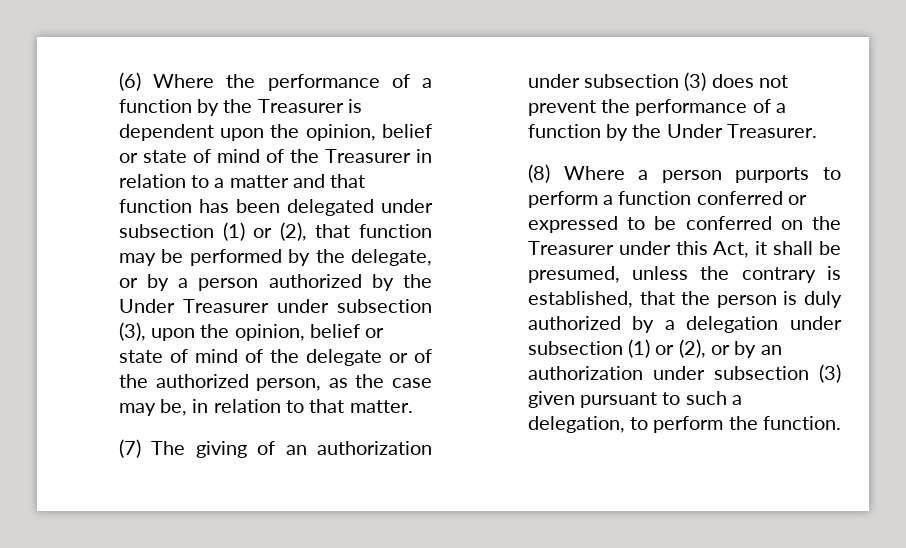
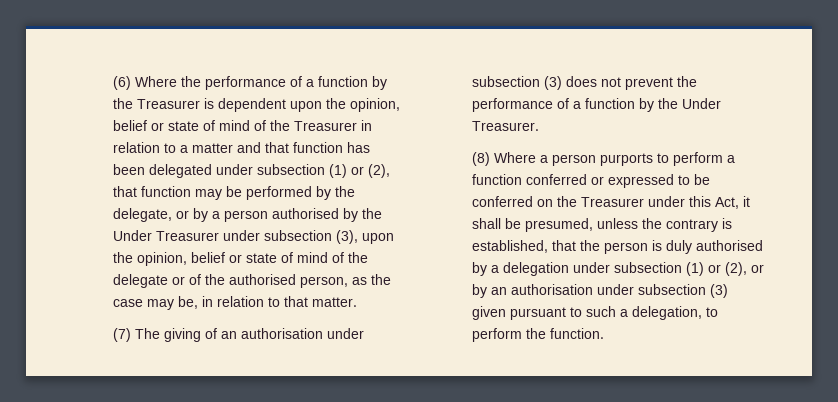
- (6) Where the performance of a function by the Treasurer is dependent upon the opinion, belief or state of mind of the Treasurer in relation to a matter and that function has been delegated under subsection (1) or (2), that function may be performed by the delegate, or by a person authorized by the Under Treasurer under subsection (3), upon the opinion, belief or state of mind of the delegate or of the authorized person, as the case may be, in relation to that matter.
+ (6) Where the performance of a function by the Treasurer is dependent upon the opinion, belief or state of mind of the Treasurer in relation to a matter and that function has been delegated under subsection (1) or (2), that function may be performed by the delegate, or by a person authorised by the Under Treasurer under subsection (3), upon the opinion, belief or state of mind of the delegate or of the authorised person, as the case may be, in relation to that matter.
- (7) The giving of an authorization under subsection (3) does not prevent the performance of a function by the Under Treasurer.
+ (7) The giving of an authorisation under subsection (3) does not prevent the performance of a function by the Under Treasurer.
- (8) Where a person purports to perform a function conferred or expressed to be conferred on the Treasurer under this Act, it shall be presumed, unless the contrary is established, that the person is duly authorized by a delegation under subsection (1) or (2), or by an authorization under subsection (3) given pursuant to such a delegation, to perform the function.
+ (8) Where a person purports to perform a function conferred or expressed to be conferred on the Treasurer under this Act, it shall be presumed, unless the contrary is established, that the person is duly authorised by a delegation under subsection (1) or (2), or by an authorisation under subsection (3) given pursuant to such a delegation, to perform the function.

